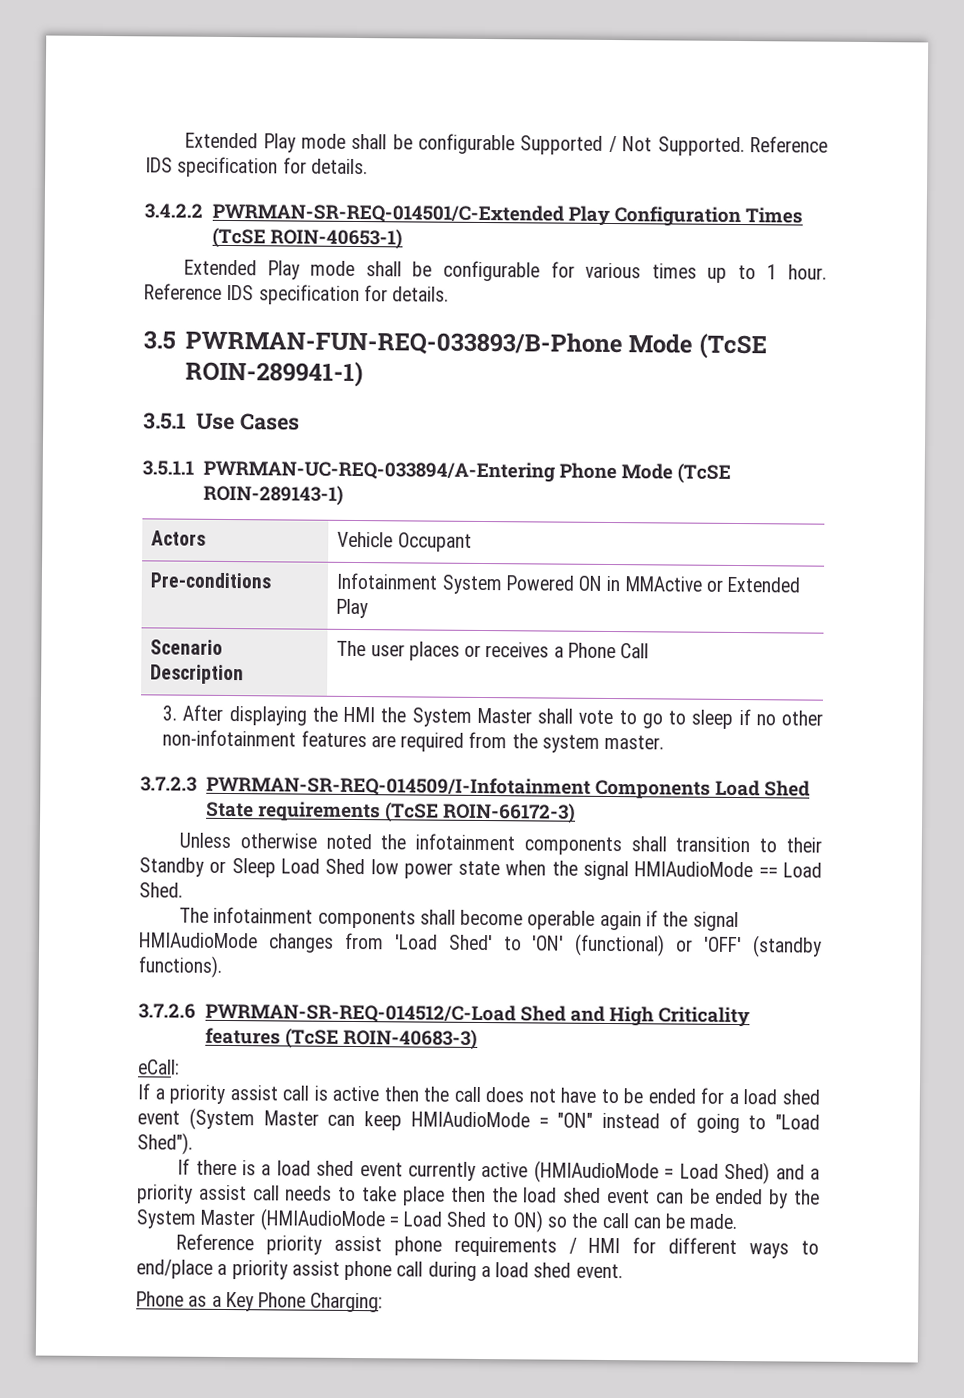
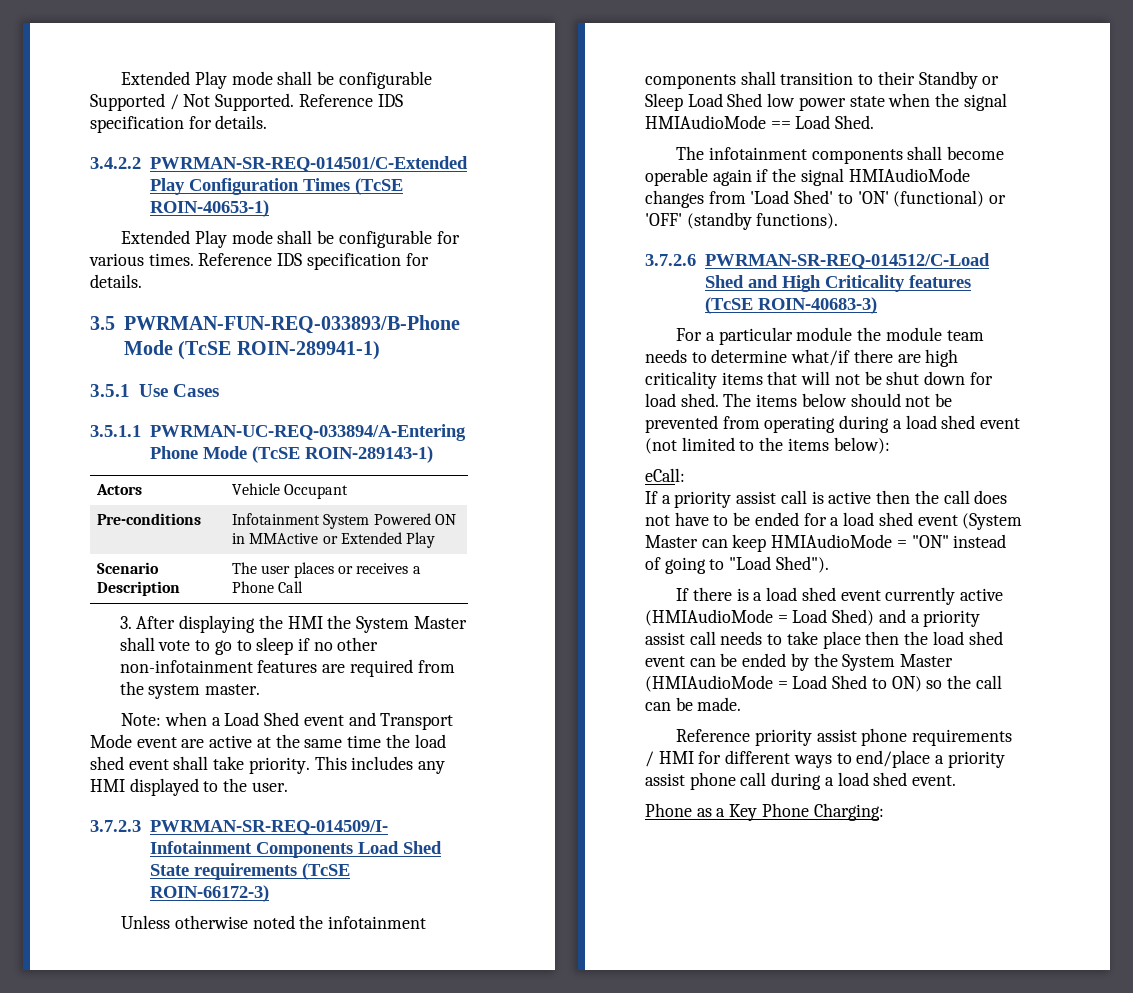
- Extended Play mode shall be configurable for various times up to 1 hour.
+ Extended Play mode shall be configurable for various times.
+ Note: when a Load Shed event and Transport Mode event are active at the same time the load shed event shall take priority. This includes any HMI displayed to the user.
+ For a particular module the module team needs to determine what/if there are high criticality items that will not be shut down for load shed. The items below should not be prevented from operating during a load shed event (not limited to the items below):

